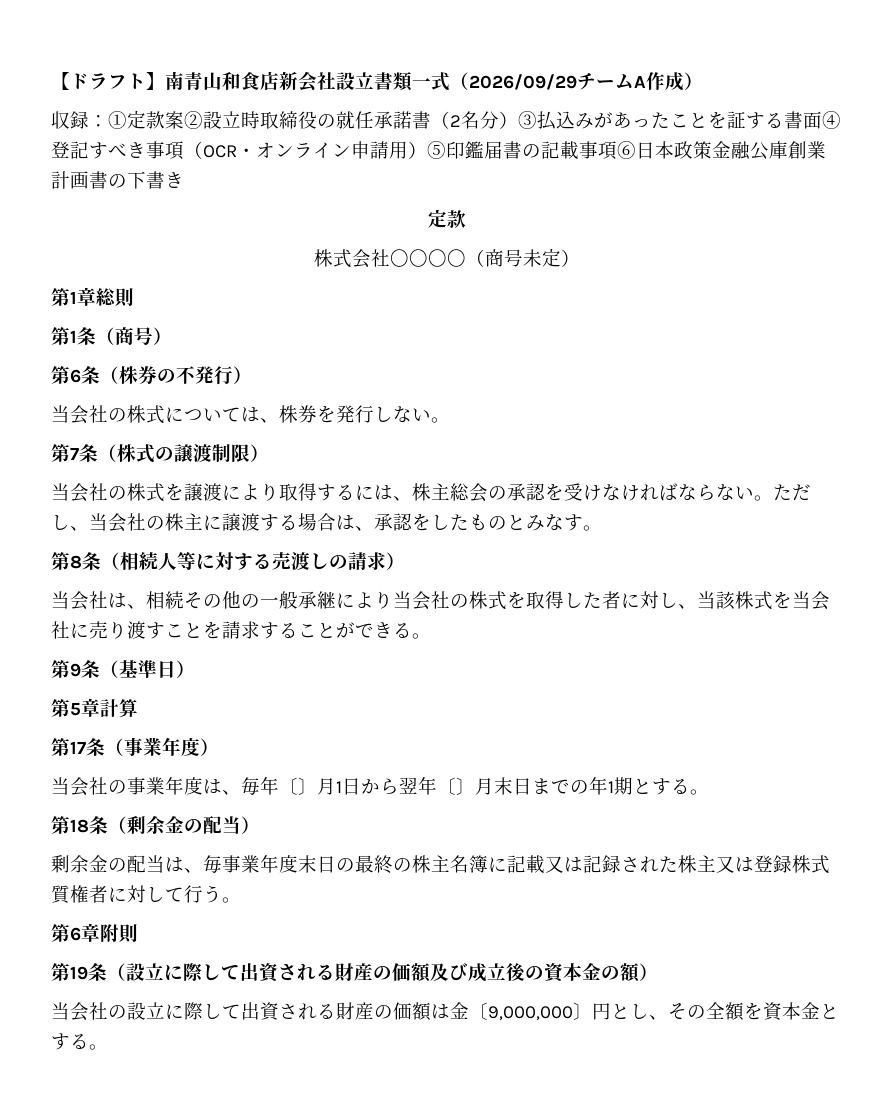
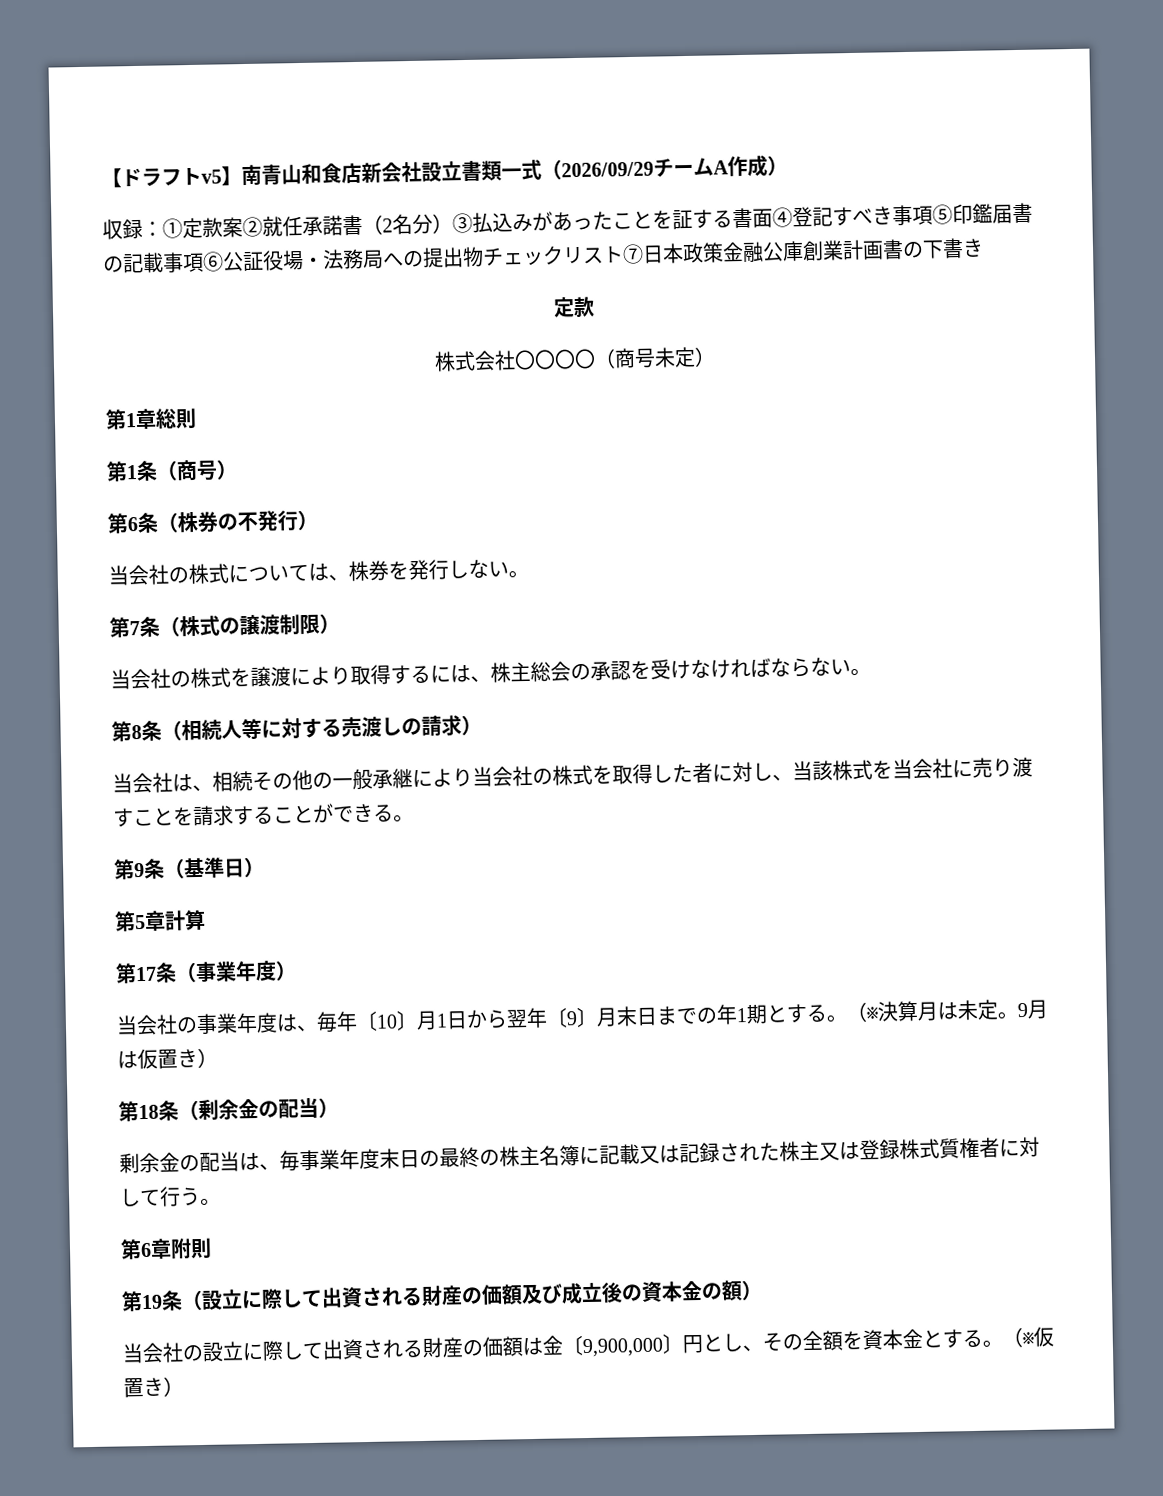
- 【ドラフト】南青山和食店新会社設立書類一式（2026/09/29チームA作成）
+ 【ドラフトv5】南青山和食店新会社設立書類一式（2026/09/29チームA作成）
- 収録：①定款案②設立時取締役の就任承諾書（2名分）③払込みがあったことを証する書面④登記すべき事項（OCR・オンライン申請用）⑤印鑑届書の記載事項⑥日本政策金融公庫創業計画書の下書き
+ 収録：①定款案②就任承諾書（2名分）③払込みがあったことを証する書面④登記すべき事項⑤印鑑届書の記載事項⑥公証役場・法務局への提出物チェックリスト⑦日本政策金融公庫創業計画書の下書き
- ただし、当会社の株主に譲渡する場合は、承認をしたものとみなす。
- 当会社の事業年度は、毎年〔〕月1日から翌年〔〕月末日までの年1期とする。
+ 当会社の事業年度は、毎年〔10〕月1日から翌年〔9〕月末日までの年1期とする。（※決算月は未定。9月は仮置き）
- 当会社の設立に際して出資される財産の価額は金〔9,000,000〕円とし、その全額を資本金とする。
+ 当会社の設立に際して出資される財産の価額は金〔9,900,000〕円とし、その全額を資本金とする。
+ （※仮置き）

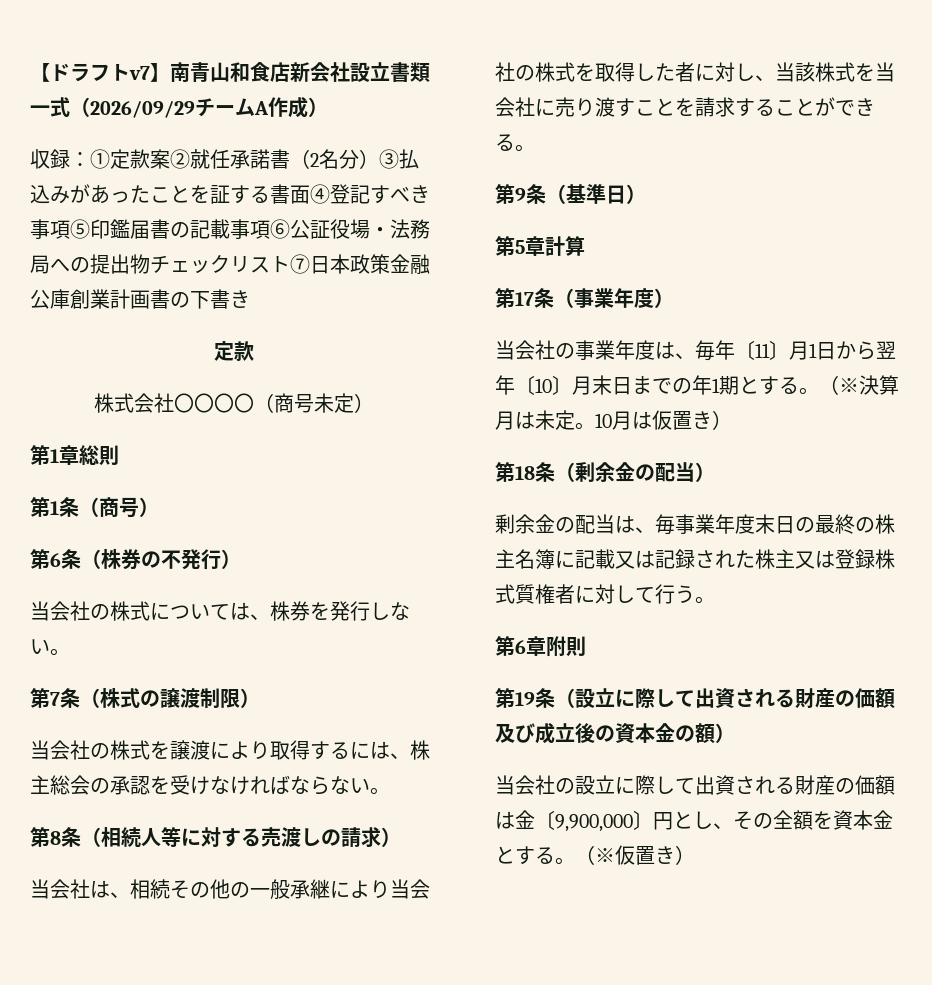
- 【ドラフトv5】南青山和食店新会社設立書類一式（2026/09/29チームA作成）
+ 【ドラフトv7】南青山和食店新会社設立書類一式（2026/09/29チームA作成）
- 当会社の事業年度は、毎年〔10〕月1日から翌年〔9〕月末日までの年1期とする。
+ 当会社の事業年度は、毎年〔11〕月1日から翌年〔10〕月末日までの年1期とする。
- 9月は仮置き）
+ 10月は仮置き）

